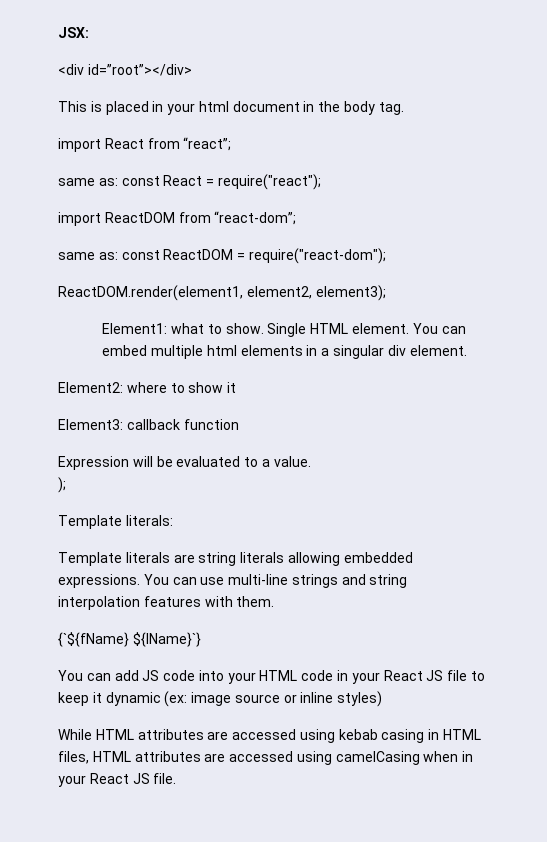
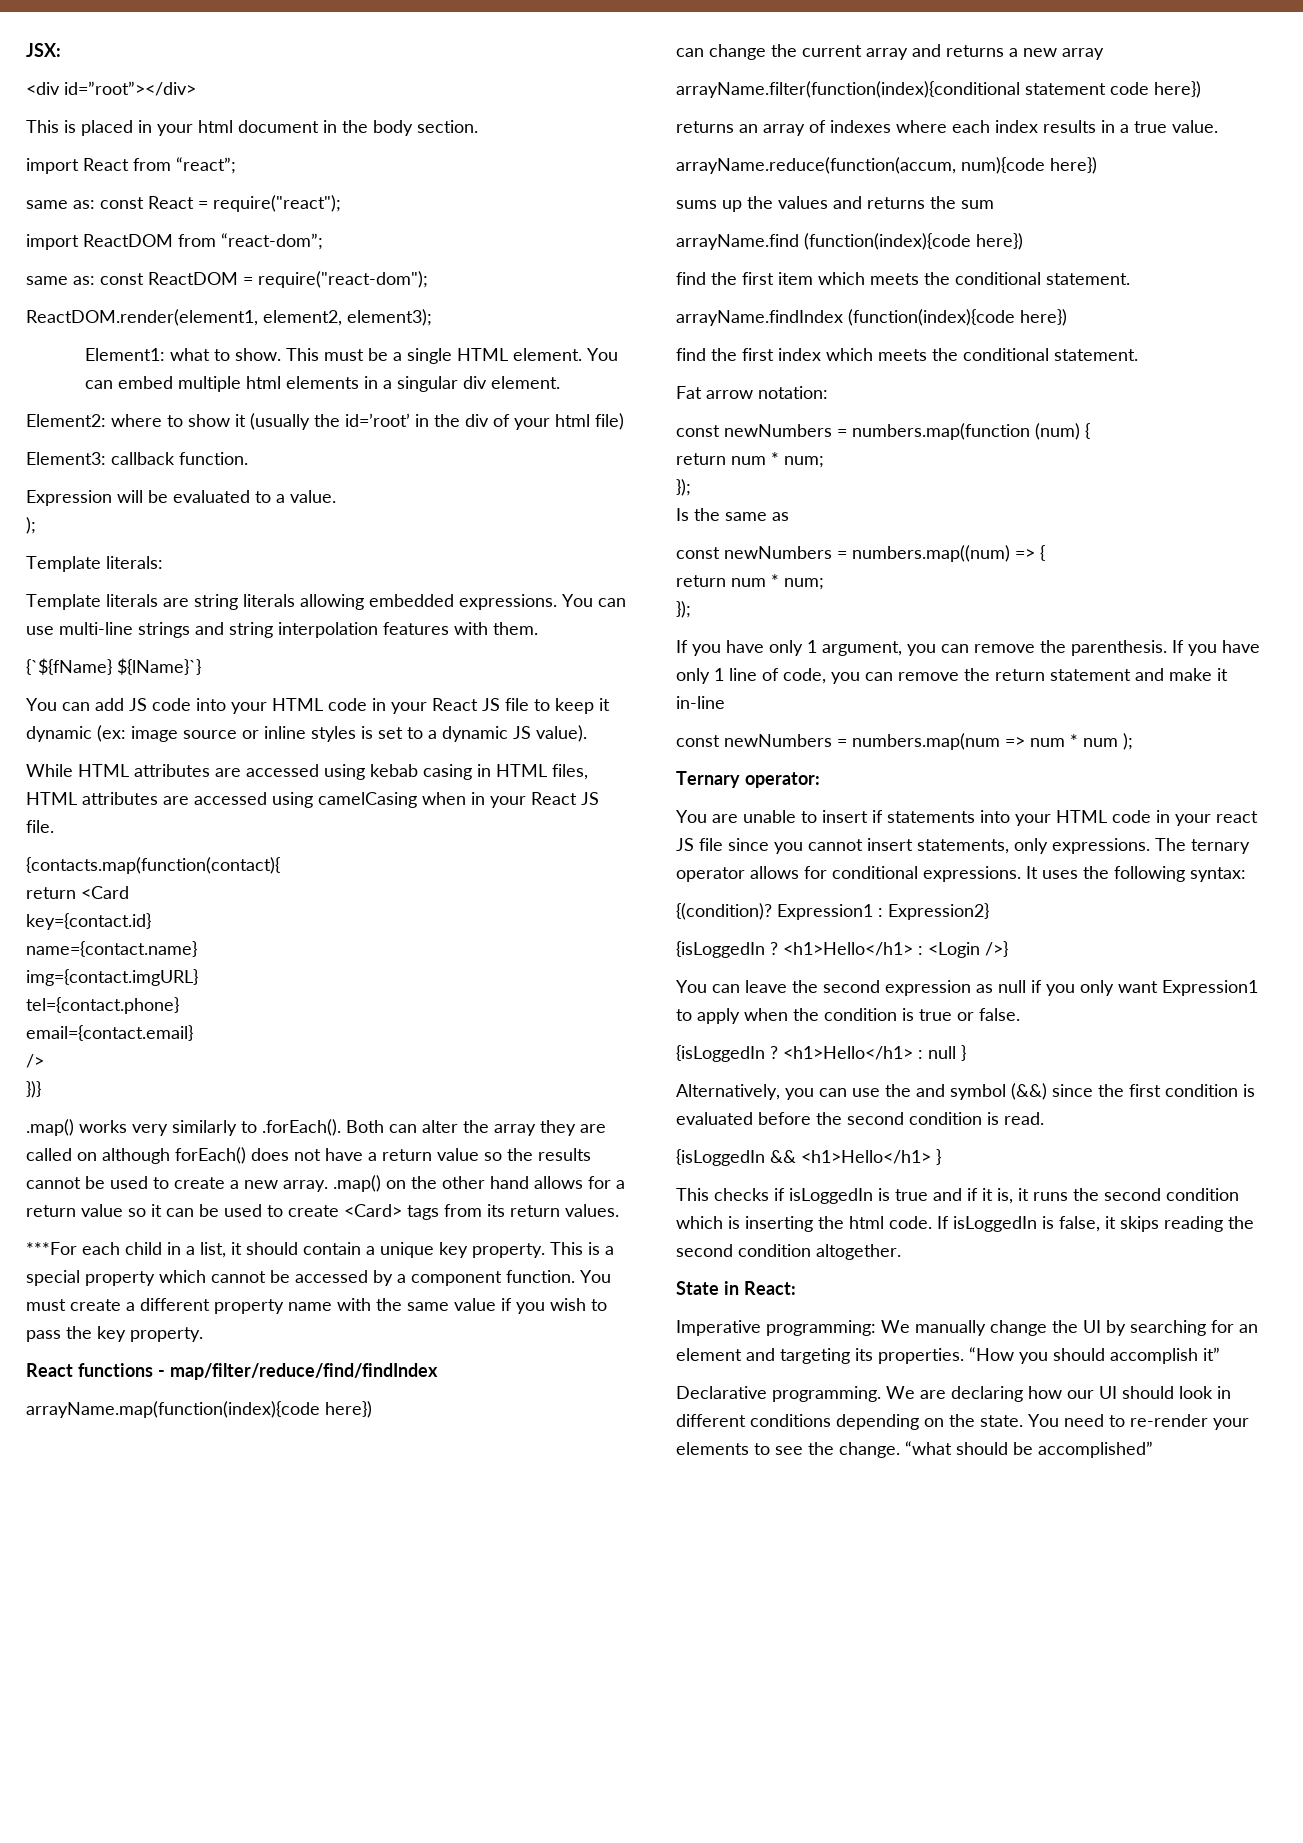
- This is placed in your html document in the body tag.
+ This is placed in your html document in the body section.
- Single HTML element.
+ This must be a single HTML element.
- Element2: where to show it
+ Element2: where to show it (usually the id=’root’ in the div of your html file)
- Element3: callback function
+ Element3: callback function.
- You can add JS code into your HTML code in your React JS file to keep it dynamic (ex: image source or inline styles)
+ You can add JS code into your HTML code in your React JS file to keep it dynamic (ex: image source or inline styles is set to a dynamic JS value).
+ {contacts.map(function(contact){
+ return <Card
+ key={contact.id}
+ name={contact.name}
+ img={contact.imgURL}
+ tel={contact.phone}
+ email={contact.email}
+ />
+ })}
+ .map() works very similarly to .forEach(). Both can alter the array they are called on although forEach() does not have a return value so the results cannot be used to create a new array. .map() on the other hand allows for a return value so it can be used to create <Card> tags from its return values.
+ ***For each child in a list, it should contain a unique key property. This is a special property which cannot be accessed by a component function. You must create a different property name with the same value if you wish to pass the key property.
+ React functions - map/filter/reduce/find/findIndex
+ arrayName.map(function(index){code here})
+ can change the current array and returns a new array
+ arrayName.filter(function(index){conditional statement code here})
+ returns an array of indexes where each index results in a true value.
+ arrayName.reduce(function(accum, num){code here})
+ sums up the values and returns the sum
+ arrayName.find (function(index){code here})
+ find the first item which meets the conditional statement.
+ arrayName.findIndex (function(index){code here})
+ find the first index which meets the conditional statement.
+ Fat arrow notation:
+ const newNumbers = numbers.map(function (num) {
+ return num * num;
+ });
+ Is the same as
+ const newNumbers = numbers.map((num) => {
+ return num * num;
+ });
+ If you have only 1 argument, you can remove the parenthesis. If you have only 1 line of code, you can remove the return statement and make it in-line
+ const newNumbers = numbers.map(num => num * num );
+ Ternary operator:
+ You are unable to insert if statements into your HTML code in your react JS file since you cannot insert statements, only expressions. The ternary operator allows for conditional expressions. It uses the following syntax:
+ {(condition)? Expression1 : Expression2}
+ {isLoggedIn ? <h1>Hello</h1> : <Login />}
+ You can leave the second expression as null if you only want Expression1 to apply when the condition is true or false.
+ {isLoggedIn ? <h1>Hello</h1> : null }
+ Alternatively, you can use the and symbol (&&) since the first condition is evaluated before the second condition is read.
+ {isLoggedIn && <h1>Hello</h1> }
+ This checks if isLoggedIn is true and if it is, it runs the second condition which is inserting the html code. If isLoggedIn is false, it skips reading the second condition altogether.
+ State in React:
+ Imperative programming: We manually change the UI by searching for an element and targeting its properties. “How you should accomplish it”
+ Declarative programming. We are declaring how our UI should look in different conditions depending on the state. You need to re-render your elements to see the change. “what should be accomplished”

